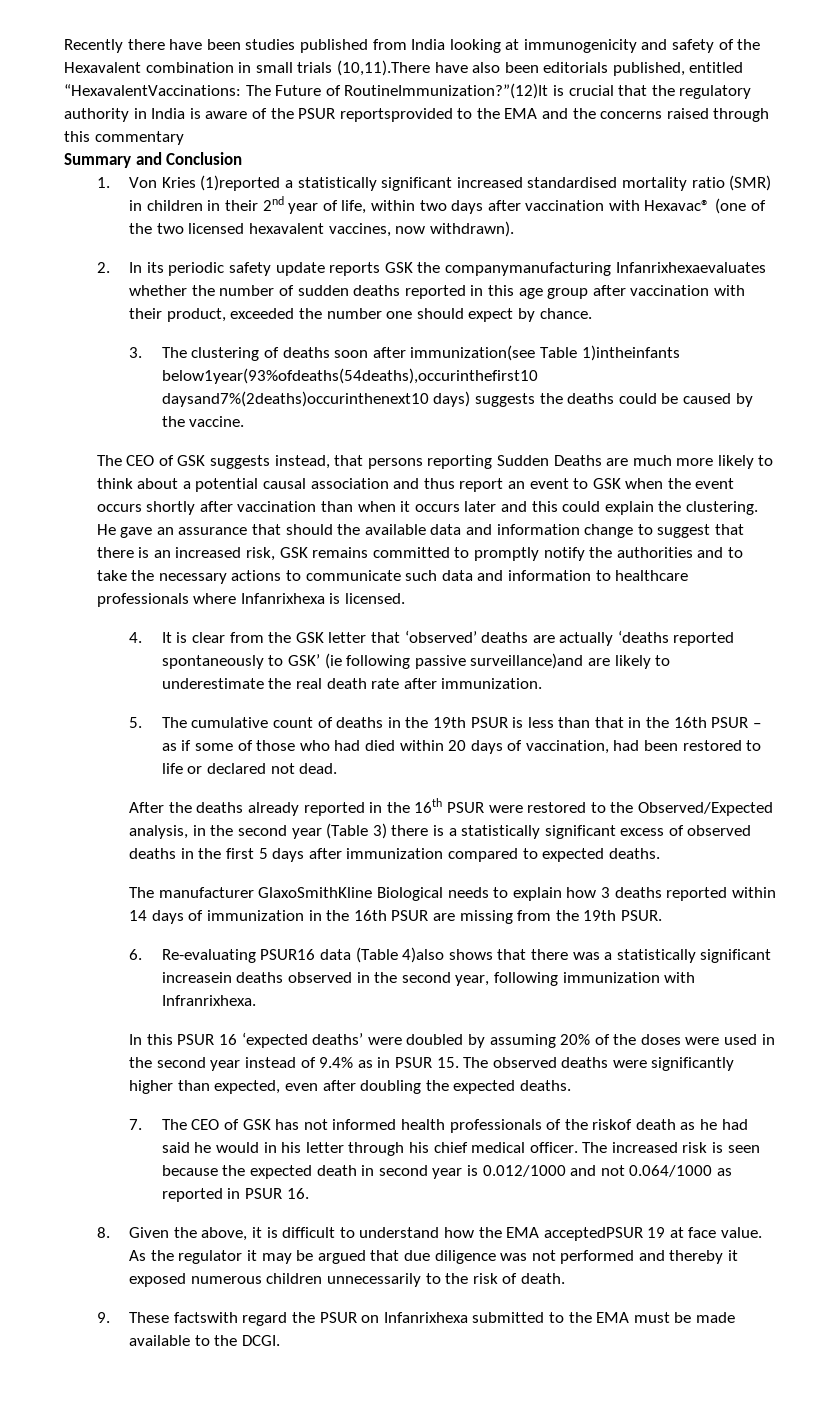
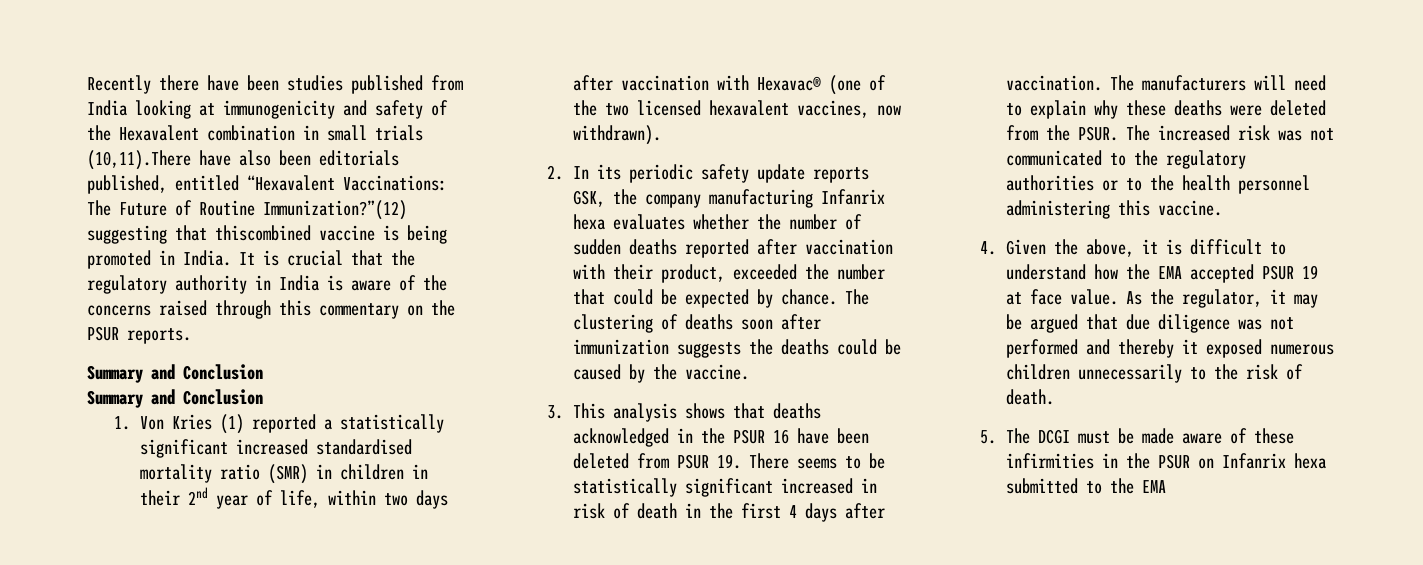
- Recently there have been studies published from India looking at immunogenicity and safety of the Hexavalent combination in small trials (10,11).There have also been editorials published, entitled “HexavalentVaccinations: The Future of RoutineImmunization?”(12)It is crucial that the regulatory authority in India is aware of the PSUR reportsprovided to the EMA and the concerns raised through this commentary
+ Recently there have been studies published from India looking at immunogenicity and safety of the Hexavalent combination in small trials (10,11).There have also been editorials published, entitled “Hexavalent Vaccinations: The Future of Routine Immunization?”(12) suggesting that thiscombined vaccine is being promoted in India. It is crucial that the regulatory authority in India is aware of the concerns raised through this commentary on the PSUR reports.
+ Summary and Conclusion
- 1. Von Kries (1)reported a statistically significant increased standardised mortality ratio (SMR) in children in their 2nd year of life, within two days after vaccination with Hexavac® (one of the two licensed hexavalent vaccines, now withdrawn).
+ 1. Von Kries (1) reported a statistically significant increased standardised mortality ratio (SMR) in children in their 2nd year of life, within two days after vaccination with Hexavac® (one of the two licensed hexavalent vaccines, now withdrawn).
- 2. In its periodic safety update reports GSK the companymanufacturing Infanrixhexaevaluates whether the number of sudden deaths reported in this age group after vaccination with their product, exceeded the number one should expect by chance.
- 3. The clustering of deaths soon after immunization(see Table 1)intheinfants below1year(93%ofdeaths(54deaths),occurinthefirst10 daysand7%(2deaths)occurinthenext10 days) suggests the deaths could be caused by the vaccine.
+ 2. In its periodic safety update reports GSK, the company manufacturing Infanrix hexa evaluates whether the number of sudden deaths reported after vaccination with their product, exceeded the number that could be expected by chance. The clustering of deaths soon after immunization suggests the deaths could be caused by the vaccine.
- The CEO of GSK suggests instead, that persons reporting Sudden Deaths are much more likely to think about a potential causal association and thus report an event to GSK when the event occurs shortly after vaccination than when it occurs later and this could explain the clustering. He gave an assurance that should the available data and information change to suggest that there is an increased risk, GSK remains committed to promptly notify the authorities and to take the necessary actions to communicate such data and information to healthcare professionals where Infanrixhexa is licensed.
- 4. It is clear from the GSK letter that ‘observed’ deaths are actually ‘deaths reported spontaneously to GSK’ (ie following passive surveillance)and are likely to underestimate the real death rate after immunization.
- 5. The cumulative count of deaths in the 19th PSUR is less than that in the 16th PSUR – as if some of those who had died within 20 days of vaccination, had been restored to life or declared not dead.
- After the deaths already reported in the 16th PSUR were restored to the Observed/Expected analysis, in the second year (Table 3) there is a statistically significant excess of observed deaths in the first 5 days after immunization compared to expected deaths.
- The manufacturer GlaxoSmithKline Biological needs to explain how 3 deaths reported within 14 days of immunization in the 16th PSUR are missing from the 19th PSUR.
- 6. Re-evaluating PSUR16 data (Table 4)also shows that there was a statistically significant increasein deaths observed in the second year, following immunization with Infranrixhexa.
- In this PSUR 16 ‘expected deaths’ were doubled by assuming 20% of the doses were used in the second year instead of 9.4% as in PSUR 15. The observed deaths were significantly higher than expected, even after doubling the expected deaths.
- 7. The CEO of GSK has not informed health professionals of the riskof death as he had said he would in his letter through his chief medical officer. The increased risk is seen because the expected death in second year is 0.012/1000 and not 0.064/1000 as reported in PSUR 16.
- 8. Given the above, it is difficult to understand how the EMA acceptedPSUR 19 at face value.
+ 3. This analysis shows that deaths acknowledged in the PSUR 16 have been deleted from PSUR 19. There seems to be statistically significant increased in risk of death in the first 4 days after vaccination. The manufacturers will need to explain why these deaths were deleted from the PSUR. The increased risk was not communicated to the regulatory authorities or to the health personnel administering this vaccine.
+ 4. Given the above, it is difficult to understand how the EMA accepted PSUR 19 at face value.
- As the regulator it may be argued that due diligence was not performed and thereby it exposed numerous children unnecessarily to the risk of death.
+ As the regulator, it may be argued that due diligence was not performed and thereby it exposed numerous children unnecessarily to the risk of death.
- 9. These factswith regard the PSUR on Infanrixhexa submitted to the EMA must be made available to the DCGI.
+ 5. The DCGI must be made aware of these infirmities in the PSUR on Infanrix hexa submitted to the EMA

